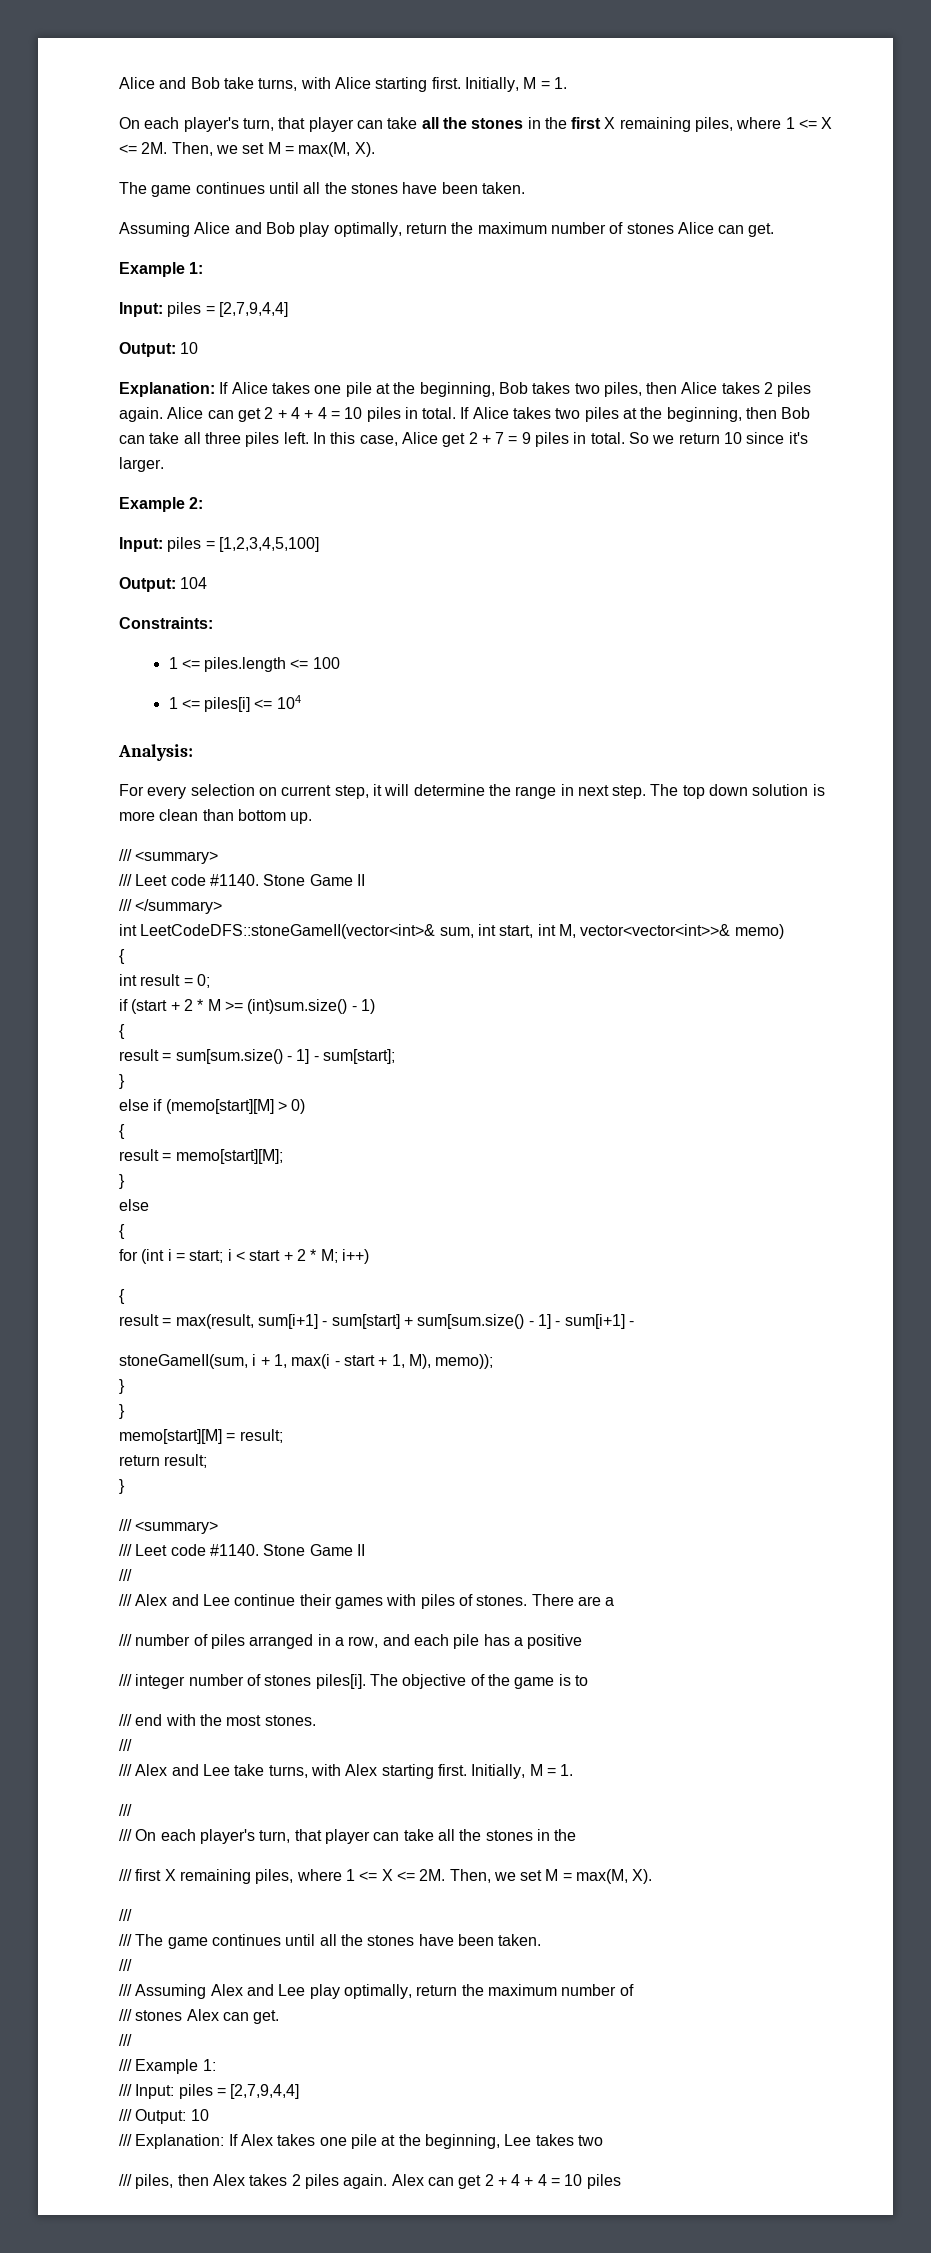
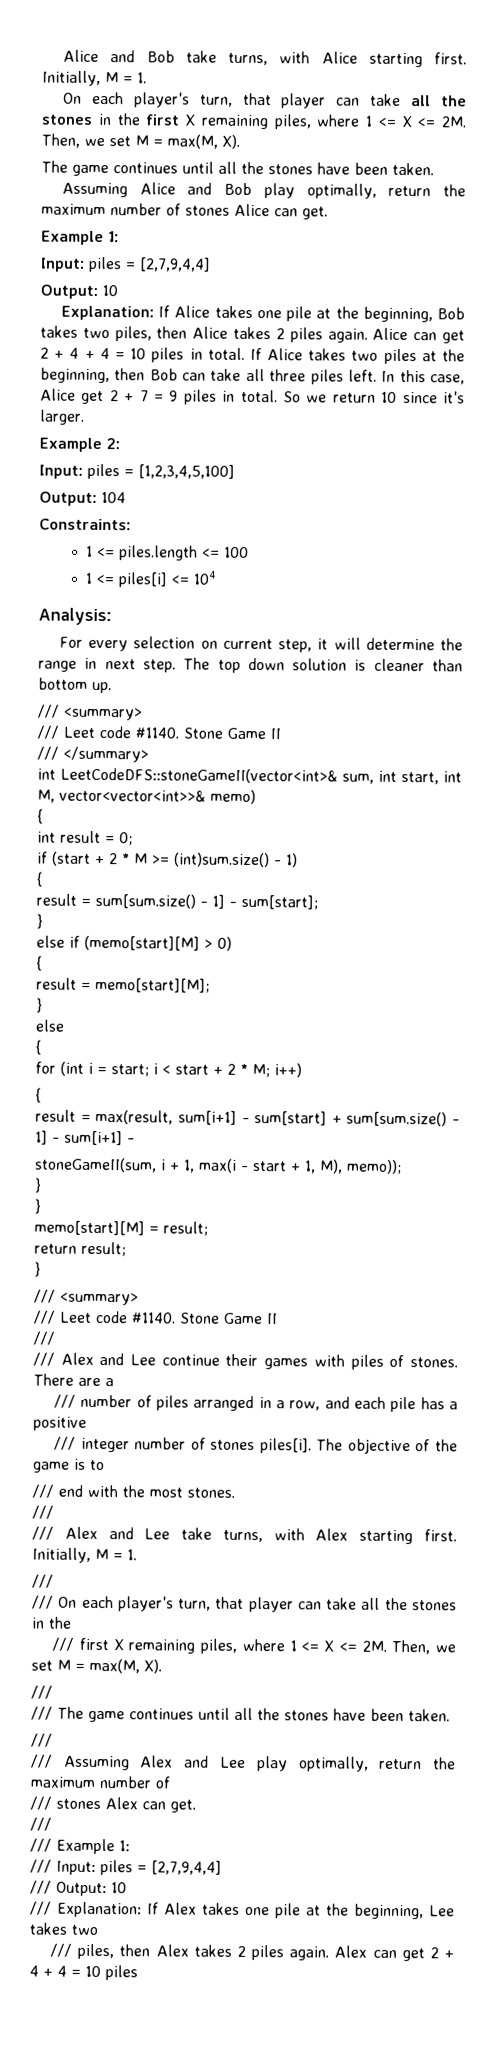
- The top down solution is more clean than bottom up.
+ The top down solution is cleaner than bottom up.

